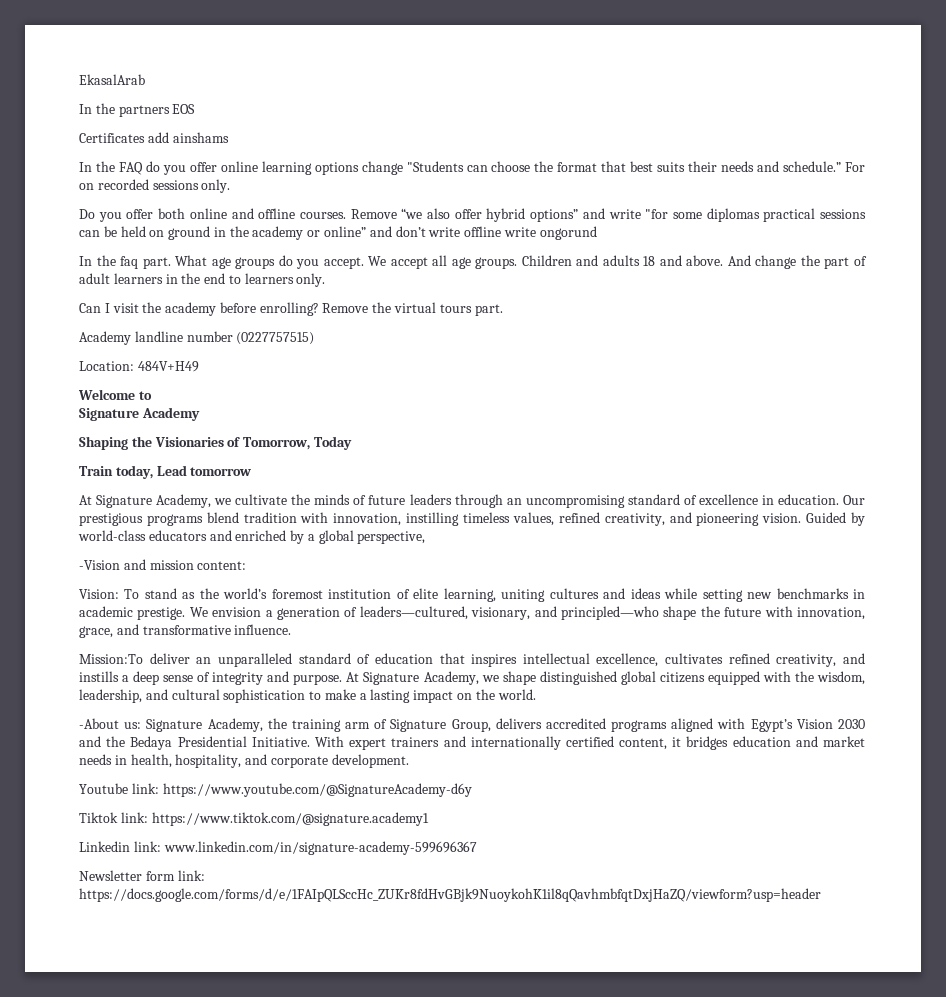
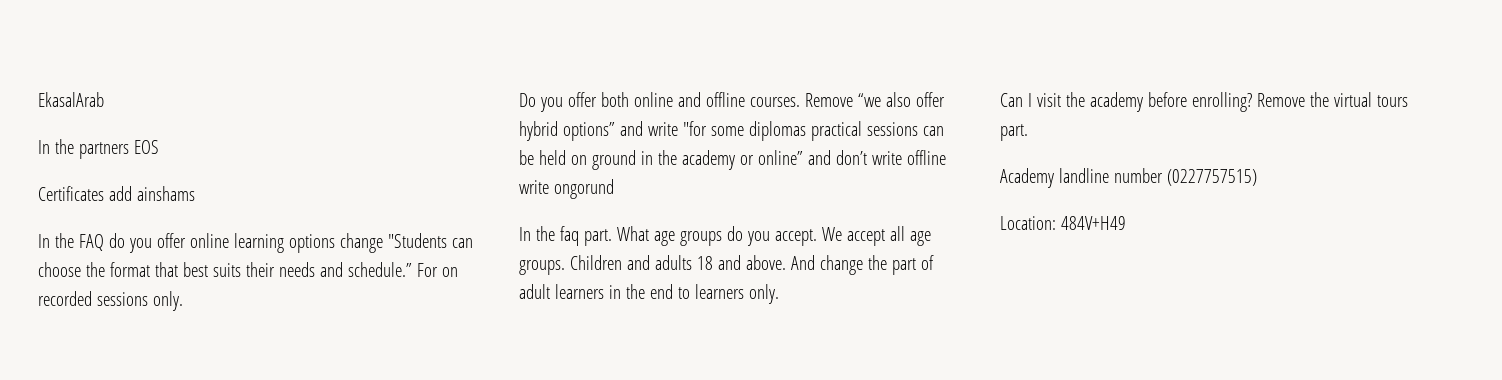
- Welcome to
- Signature Academy
- Shaping the Visionaries of Tomorrow, Today
- Train today, Lead tomorrow
- At Signature Academy, we cultivate the minds of future leaders through an uncompromising standard of excellence in education. Our prestigious programs blend tradition with innovation, instilling timeless values, refined creativity, and pioneering vision. Guided by world-class educators and enriched by a global perspective,
- -Vision and mission content:
- Vision: To stand as the world’s foremost institution of elite learning, uniting cultures and ideas while setting new benchmarks in academic prestige. We envision a generation of leaders—cultured, visionary, and principled—who shape the future with innovation, grace, and transformative influence.
- Mission:To deliver an unparalleled standard of education that inspires intellectual excellence, cultivates refined creativity, and instills a deep sense of integrity and purpose. At Signature Academy, we shape distinguished global citizens equipped with the wisdom, leadership, and cultural sophistication to make a lasting impact on the world.
- -About us: Signature Academy, the training arm of Signature Group, delivers accredited programs aligned with Egypt’s Vision 2030 and the Bedaya Presidential Initiative. With expert trainers and internationally certified content, it bridges education and market needs in health, hospitality, and corporate development.
- Youtube link: https://www.youtube.com/@SignatureAcademy-d6y
- Tiktok link: https://www.tiktok.com/@signature.academy1
- Linkedin link: www.linkedin.com/in/signature-academy-599696367
- Newsletter form link: https://docs.google.com/forms/d/e/1FAIpQLSccHc_ZUKr8fdHvGBjk9NuoykohK1il8qQavhmbfqtDxjHaZQ/viewform?usp=header

